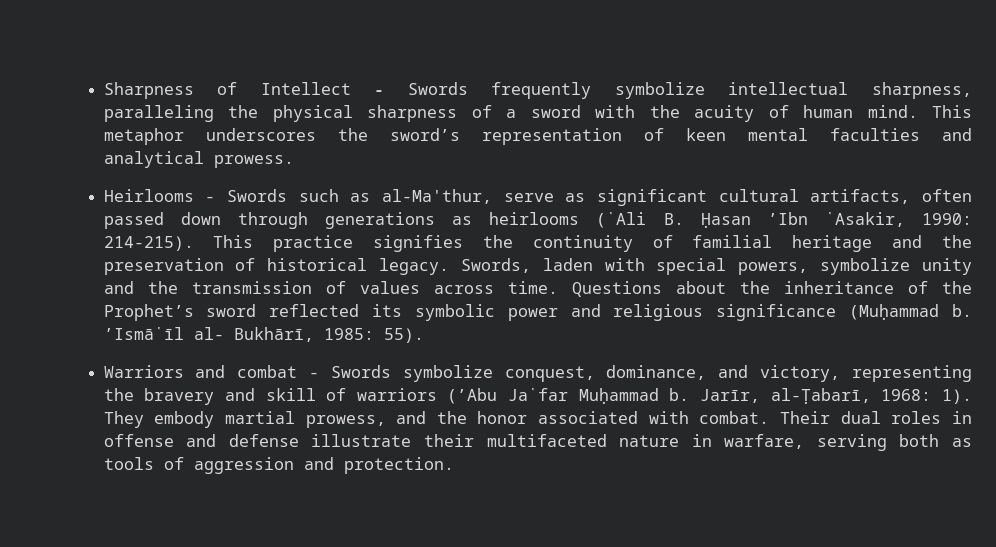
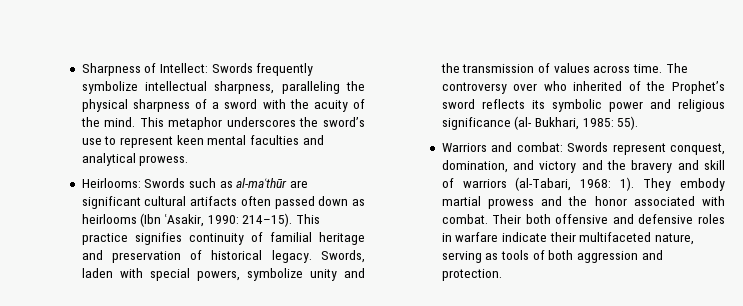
- Sharpness of Intellect - Swords frequently symbolize intellectual sharpness, paralleling the physical sharpness of a sword with the acuity of human mind.
+ Sharpness of Intellect: Swords frequently symbolize intellectual sharpness, paralleling the physical sharpness of a sword with the acuity of the mind.
- This metaphor underscores the sword’s representation of keen mental faculties and analytical prowess.
+ This metaphor underscores the sword’s use to represent keen mental faculties and analytical prowess.
- Heirlooms - Swords such as al-Ma'thur, serve as significant cultural artifacts, often passed down through generations as heirlooms (῾Ali B. Ḥasan ʼIbn ῾Asakir, 1990: 214-215).
+ Heirlooms: Swords such as al-maʿthūr are significant cultural artifacts often passed down as heirlooms (Ibn ʿAsakir, 1990: 214–15).
- This practice signifies the continuity of familial heritage and the preservation of historical legacy.
+ This practice signifies continuity of familial heritage and preservation of historical legacy.
- Questions about the inheritance of the Prophet’s sword reflected its symbolic power and religious significance (Muḥammad b. ʼIsmā῾īl al- Bukhārī, 1985: 55).
+ The controversy over who inherited of the Prophet’s sword reflects its symbolic power and religious significance (al- Bukhari, 1985: 55).
- Warriors and combat - Swords symbolize conquest, dominance, and victory, representing the bravery and skill of warriors (ʼAbu Ja῾far Muḥammad b. Jarīr, al-Ṭabarī, 1968: 1).
+ Warriors and combat: Swords represent conquest, domination, and victory and the bravery and skill of warriors (al-Tabari, 1968: 1).
- They embody martial prowess, and the honor associated with combat.
+ They embody martial prowess and the honor associated with combat.
- Their dual roles in offense and defense illustrate their multifaceted nature in warfare, serving both as tools of aggression and protection.
+ Their both offensive and defensive roles in warfare indicate their multifaceted nature, serving as tools of both aggression and protection.

